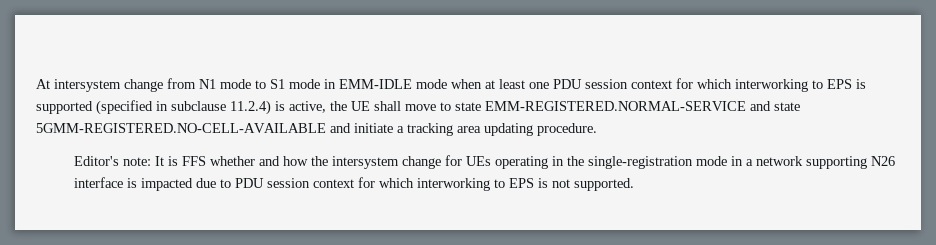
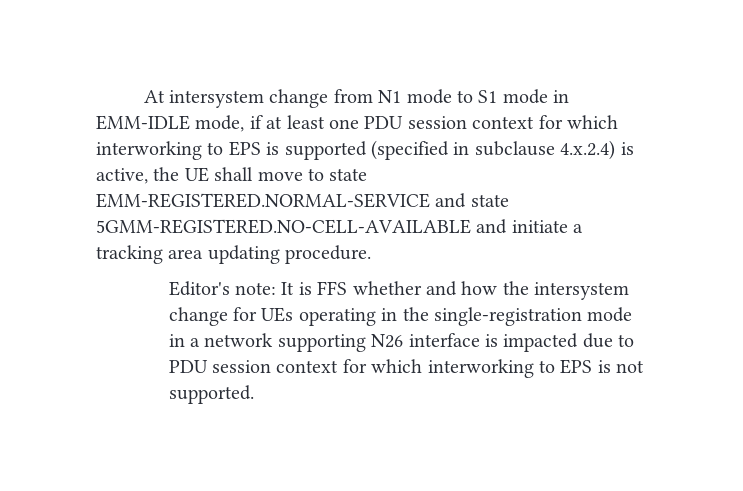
- At intersystem change from N1 mode to S1 mode in EMM-IDLE mode when at least one PDU session context for which interworking to EPS is supported (specified in subclause 11.2.4) is active, the UE shall move to state EMM-REGISTERED.NORMAL-SERVICE and state 5GMM-REGISTERED.NO-CELL-AVAILABLE and initiate a tracking area updating procedure.
+ At intersystem change from N1 mode to S1 mode in EMM-IDLE mode, if at least one PDU session context for which interworking to EPS is supported (specified in subclause 4.x.2.4) is active, the UE shall move to state EMM-REGISTERED.NORMAL-SERVICE and state 5GMM-REGISTERED.NO-CELL-AVAILABLE and initiate a tracking area updating procedure.

